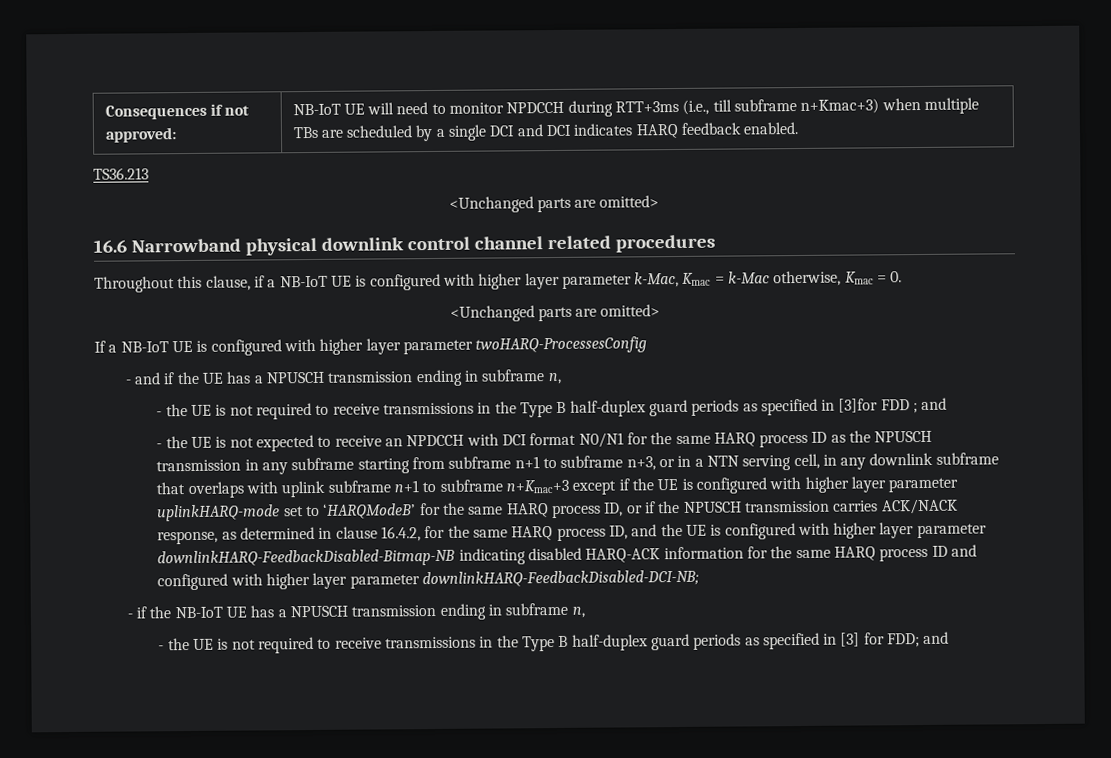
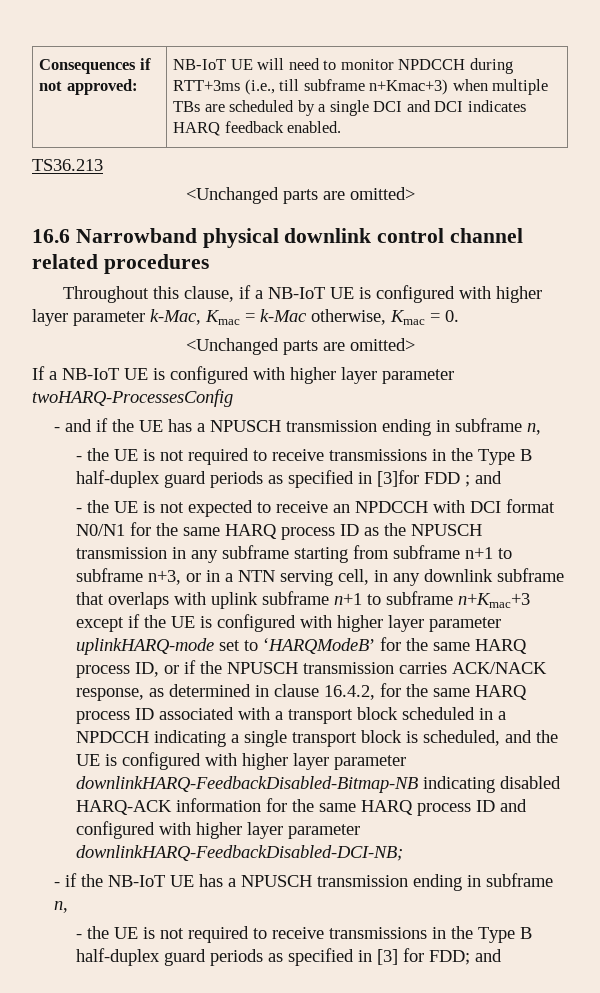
- - the UE is not expected to receive an NPDCCH with DCI format N0/N1 for the same HARQ process ID as the NPUSCH transmission in any subframe starting from subframe n+1 to subframe n+3, or in a NTN serving cell, in any downlink subframe that overlaps with uplink subframe n+1 to subframe n+Kmac+3 except if the UE is configured with higher layer parameter uplinkHARQ-mode set to ‘HARQModeB’ for the same HARQ process ID, or if the NPUSCH transmission carries ACK/NACK response, as determined in clause 16.4.2, for the same HARQ process ID, and the UE is configured with higher layer parameter downlinkHARQ-FeedbackDisabled-Bitmap-NB indicating disabled HARQ-ACK information for the same HARQ process ID and configured with higher layer parameter downlinkHARQ-FeedbackDisabled-DCI-NB;
+ - the UE is not expected to receive an NPDCCH with DCI format N0/N1 for the same HARQ process ID as the NPUSCH transmission in any subframe starting from subframe n+1 to subframe n+3, or in a NTN serving cell, in any downlink subframe that overlaps with uplink subframe n+1 to subframe n+Kmac+3 except if the UE is configured with higher layer parameter uplinkHARQ-mode set to ‘HARQModeB’ for the same HARQ process ID, or if the NPUSCH transmission carries ACK/NACK response, as determined in clause 16.4.2, for the same HARQ process ID associated with a transport block scheduled in a NPDCCH indicating a single transport block is scheduled, and the UE is configured with higher layer parameter downlinkHARQ-FeedbackDisabled-Bitmap-NB indicating disabled HARQ-ACK information for the same HARQ process ID and configured with higher layer parameter downlinkHARQ-FeedbackDisabled-DCI-NB;

